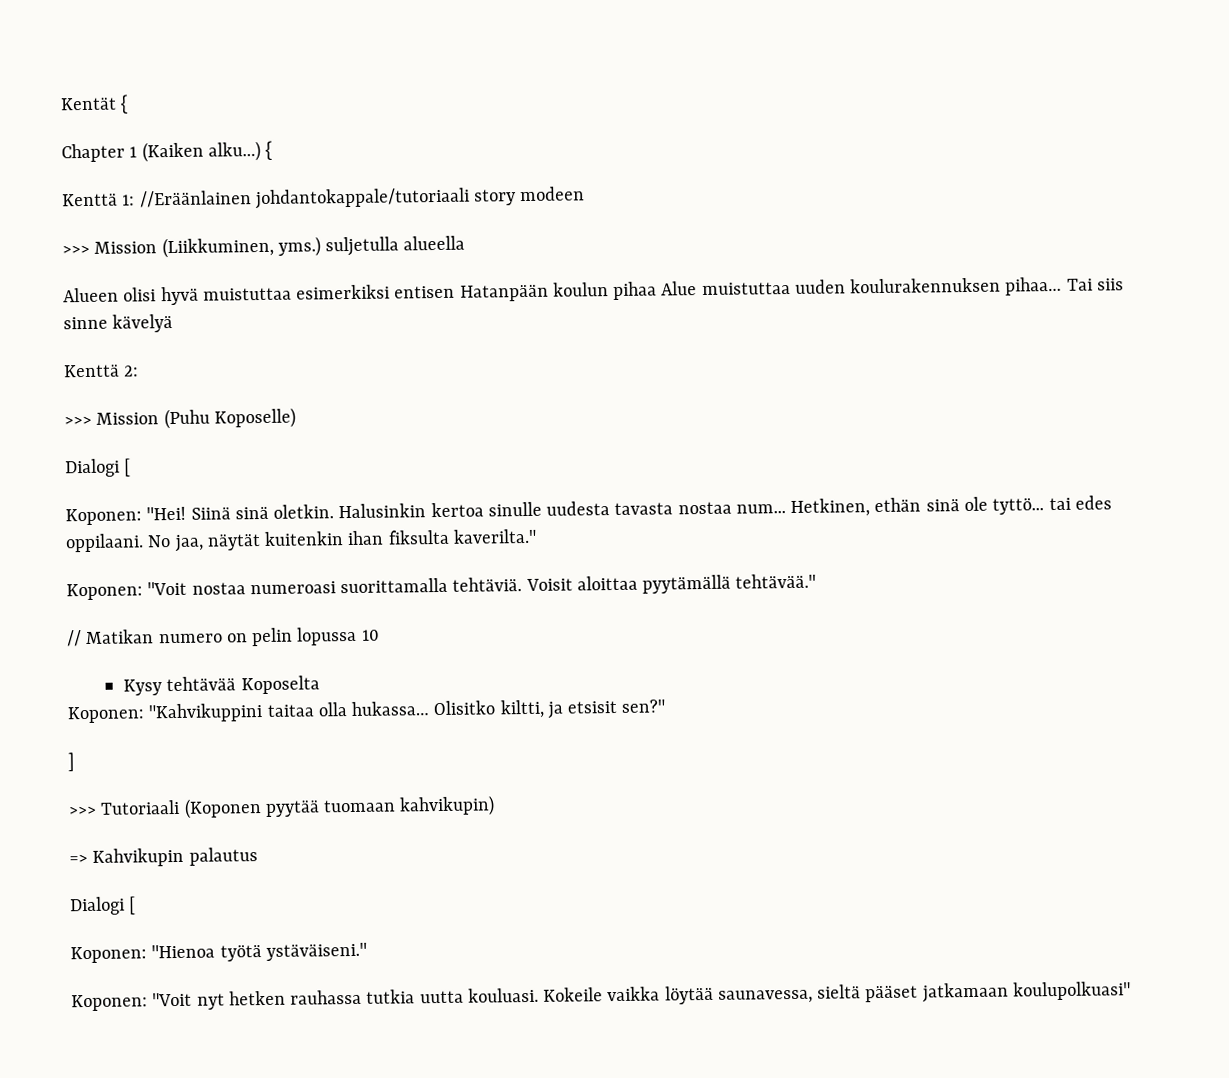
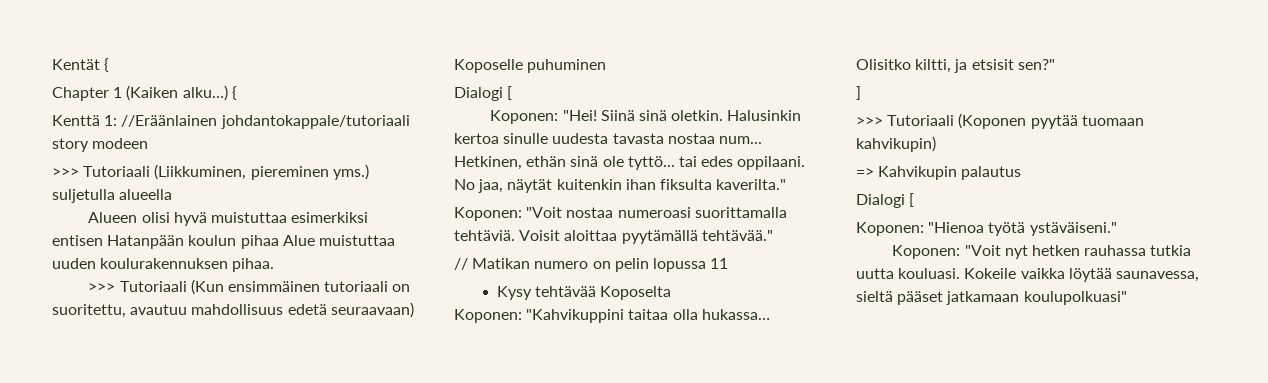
- >>> Mission (Liikkuminen, yms.) suljetulla alueella
+ >>> Tutoriaali (Liikkuminen, piereminen yms.) suljetulla alueella
- Alueen olisi hyvä muistuttaa esimerkiksi entisen Hatanpään koulun pihaa Alue muistuttaa uuden koulurakennuksen pihaa… Tai siis sinne kävelyä
- Kenttä 2:
- >>> Mission (Puhu Koposelle)
+ Alueen olisi hyvä muistuttaa esimerkiksi entisen Hatanpään koulun pihaa Alue muistuttaa uuden koulurakennuksen pihaa.
+ >>> Tutoriaali (Kun ensimmäinen tutoriaali on suoritettu, avautuu mahdollisuus edetä seuraavaan) Koposelle puhuminen
- // Matikan numero on pelin lopussa 10
+ // Matikan numero on pelin lopussa 11

